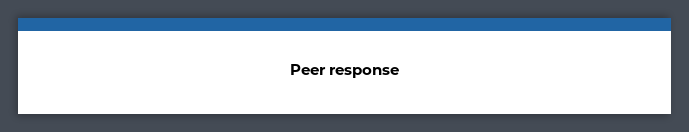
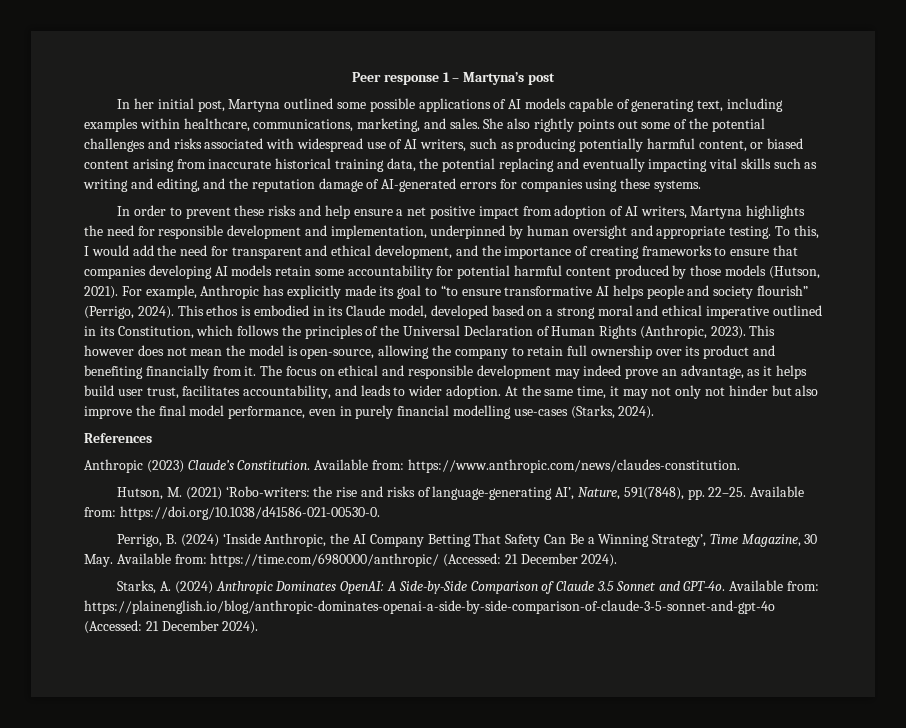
- Peer response
+ Peer response 1 – Martyna’s post
+ In her initial post, Martyna outlined some possible applications of AI models capable of generating text, including examples within healthcare, communications, marketing, and sales. She also rightly points out some of the potential challenges and risks associated with widespread use of AI writers, such as producing potentially harmful content, or biased content arising from inaccurate historical training data, the potential replacing and eventually impacting vital skills such as writing and editing, and the reputation damage of AI-generated errors for companies using these systems.
+ In order to prevent these risks and help ensure a net positive impact from adoption of AI writers, Martyna highlights the need for responsible development and implementation, underpinned by human oversight and appropriate testing. To this, I would add the need for transparent and ethical development, and the importance of creating frameworks to ensure that companies developing AI models retain some accountability for potential harmful content produced by those models (Hutson, 2021). For example, Anthropic has explicitly made its goal to “to ensure transformative AI helps people and society flourish” (Perrigo, 2024). This ethos is embodied in its Claude model, developed based on a strong moral and ethical imperative outlined in its Constitution, which follows the principles of the Universal Declaration of Human Rights (Anthropic, 2023). This however does not mean the model is open-source, allowing the company to retain full ownership over its product and benefiting financially from it. The focus on ethical and responsible development may indeed prove an advantage, as it helps build user trust, facilitates accountability, and leads to wider adoption. At the same time, it may not only not hinder but also improve the final model performance, even in purely financial modelling use-cases (Starks, 2024).
+ References
+ Anthropic (2023) Claude’s Constitution. Available from: https://www.anthropic.com/news/claudes-constitution.
+ Hutson, M. (2021) ‘Robo-writers: the rise and risks of language-generating AI’, Nature, 591(7848), pp. 22–25. Available from: https://doi.org/10.1038/d41586-021-00530-0.
+ Perrigo, B. (2024) ‘Inside Anthropic, the AI Company Betting That Safety Can Be a Winning Strategy’, Time Magazine, 30 May. Available from: https://time.com/6980000/anthropic/ (Accessed: 21 December 2024).
+ Starks, A. (2024) Anthropic Dominates OpenAI: A Side-by-Side Comparison of Claude 3.5 Sonnet and GPT-4o. Available from: https://plainenglish.io/blog/anthropic-dominates-openai-a-side-by-side-comparison-of-claude-3-5-sonnet-and-gpt-4o (Accessed: 21 December 2024).

